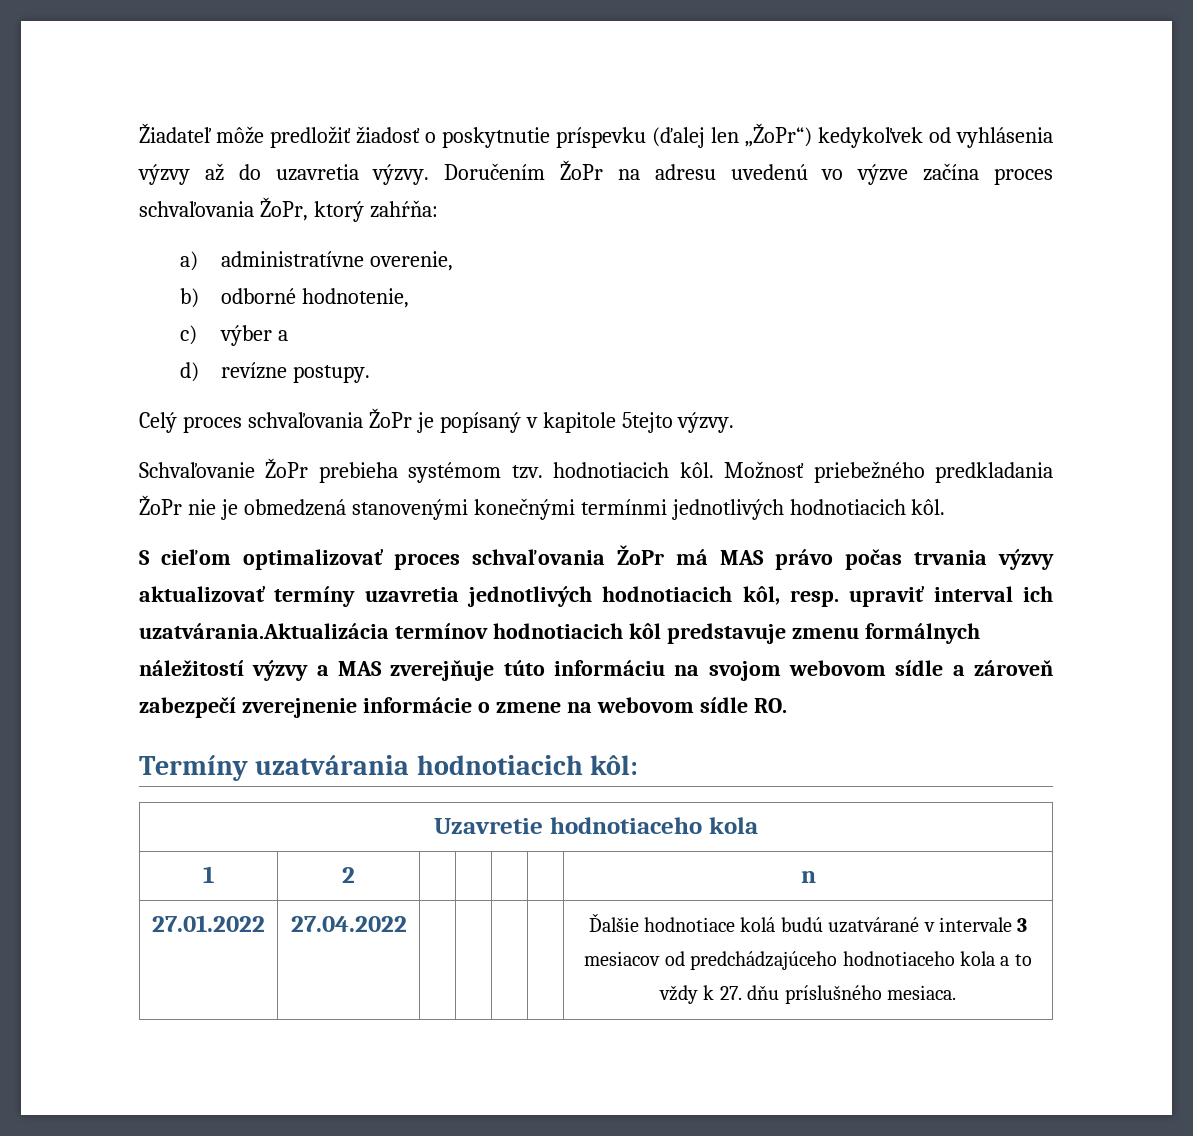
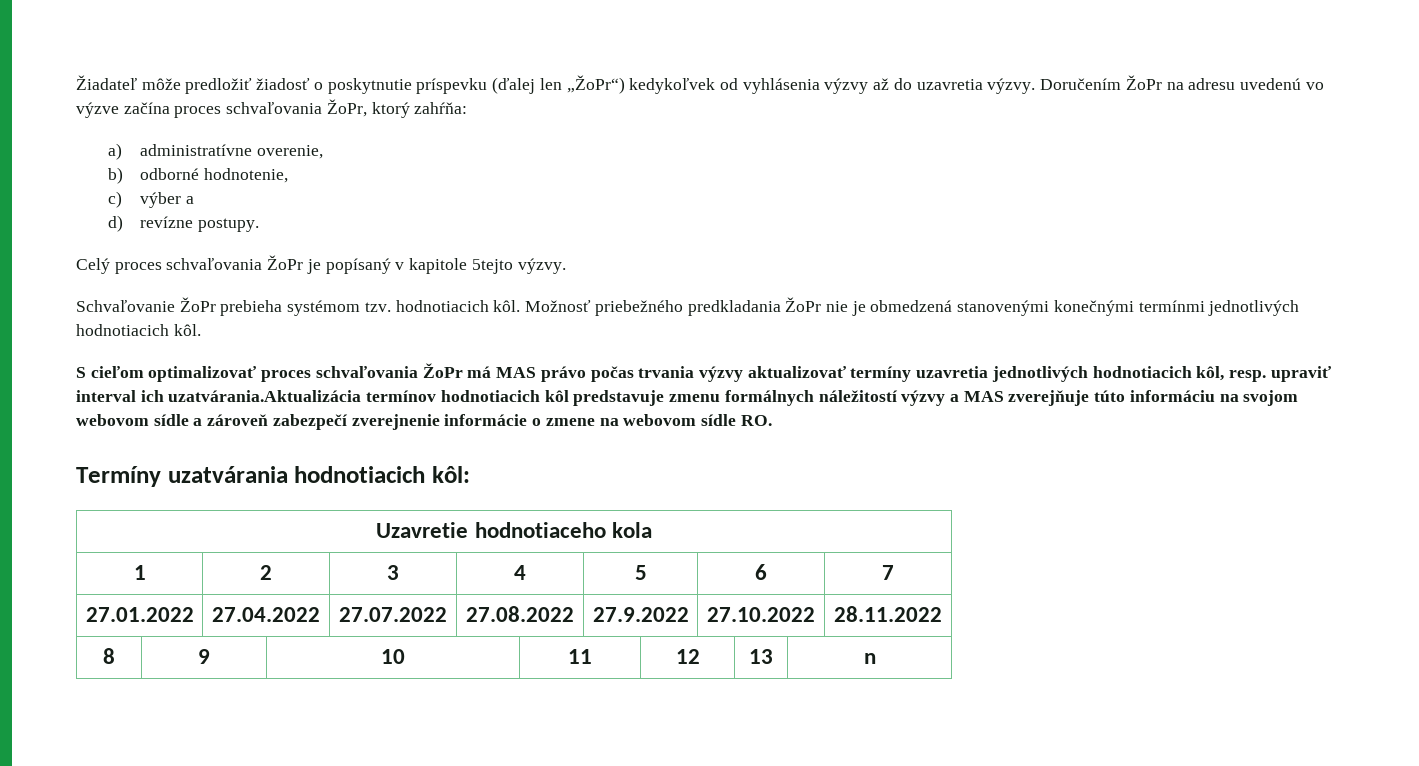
- 1 | 2 | | | | | n
- 27.01.2022 | 27.04.2022 | | | | | Ďalšie hodnotiace kolá budú uzatvárané v intervale 3 mesiacov od predchádzajúceho hodnotiaceho kola a to vždy k 27. dňu príslušného mesiaca.
+ 1 | 2 | 3 | 4 | 5 | 6 | 7
+ 27.01.2022 | 27.04.2022 | 27.07.2022 | 27.08.2022 | 27.9.2022 | 27.10.2022 | 28.11.2022
+ 8 | 9 | 10 | 11 | 12 | 13 | n

